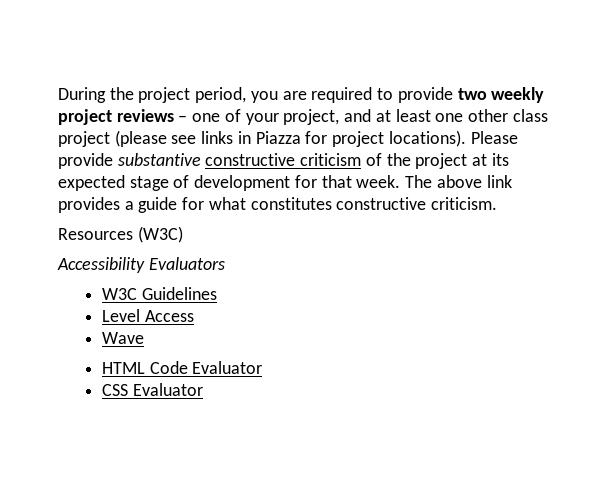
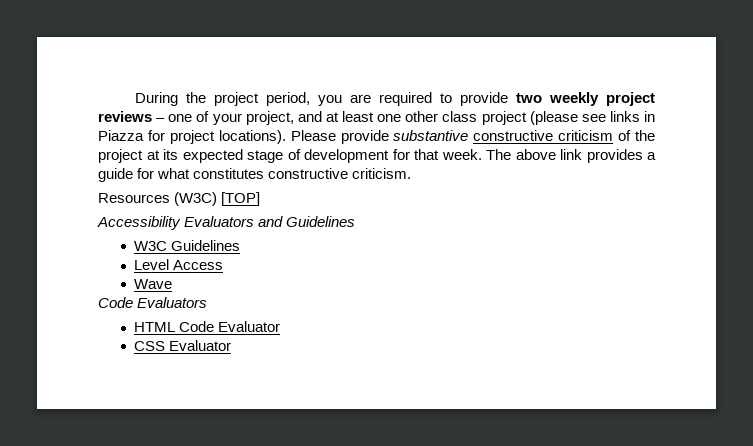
- Resources (W3C)
+ Resources (W3C) [TOP]
- Accessibility Evaluators
+ Accessibility Evaluators and Guidelines
+ Code Evaluators

